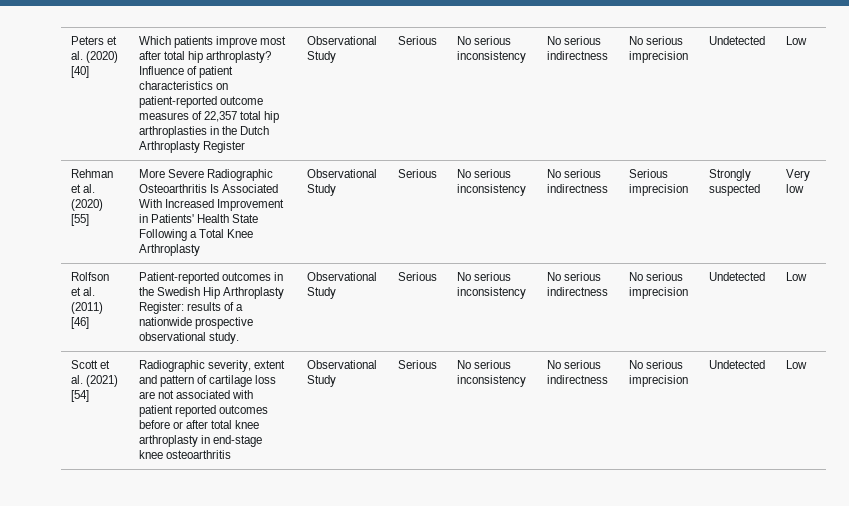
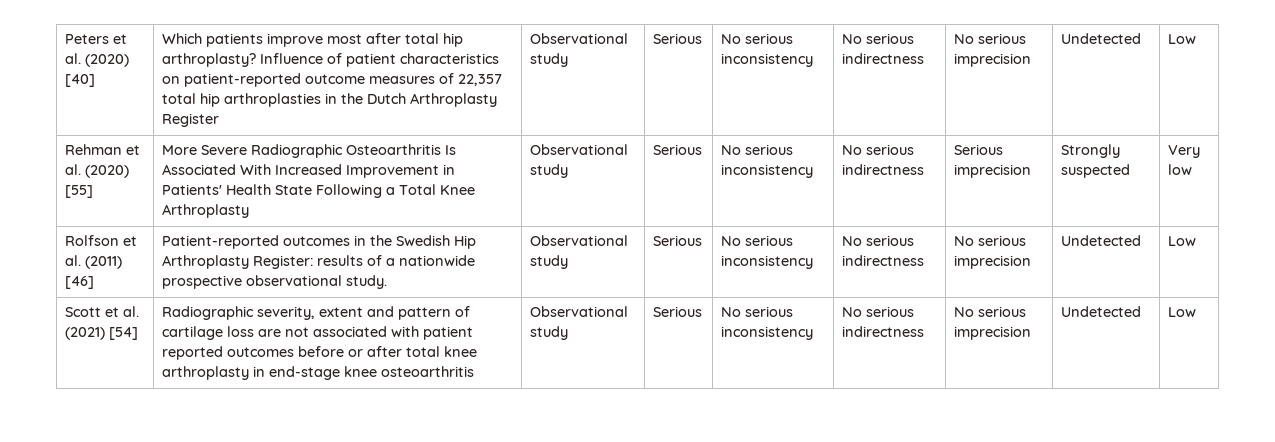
- Influence of patient characteristics on patient-reported outcome measures of 22,357 total hip arthroplasties in the Dutch Arthroplasty Register | Observational Study
+ Influence of patient characteristics on patient-reported outcome measures of 22,357 total hip arthroplasties in the Dutch Arthroplasty Register | Observational study
- Rehman et al. (2020) [55] | More Severe Radiographic Osteoarthritis Is Associated With Increased Improvement in Patients' Health State Following a Total Knee Arthroplasty | Observational Study | Serious | No serious inconsistency | No serious indirectness | Serious imprecision | Strongly suspected | Very low
+ Rehman et al. (2020) [55] | More Severe Radiographic Osteoarthritis Is Associated With Increased Improvement in Patients' Health State Following a Total Knee Arthroplasty | Observational study | Serious | No serious inconsistency | No serious indirectness | Serious imprecision | Strongly suspected | Very low
- Rolfson et al. (2011) [46] | Patient-reported outcomes in the Swedish Hip Arthroplasty Register: results of a nationwide prospective observational study. | Observational Study | Serious | No serious inconsistency | No serious indirectness | No serious imprecision | Undetected | Low
+ Rolfson et al. (2011) [46] | Patient-reported outcomes in the Swedish Hip Arthroplasty Register: results of a nationwide prospective observational study. | Observational study | Serious | No serious inconsistency | No serious indirectness | No serious imprecision | Undetected | Low
- Radiographic severity, extent and pattern of cartilage loss are not associated with patient reported outcomes before or after total knee arthroplasty in end-stage knee osteoarthritis | Observational Study
+ Radiographic severity, extent and pattern of cartilage loss are not associated with patient reported outcomes before or after total knee arthroplasty in end-stage knee osteoarthritis | Observational study

